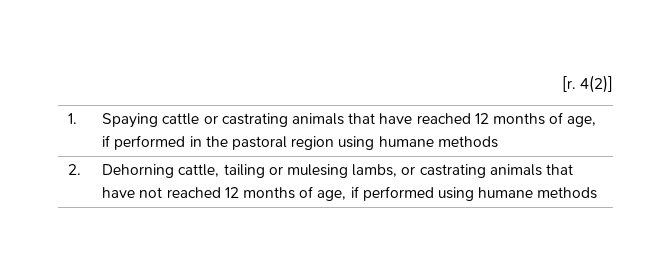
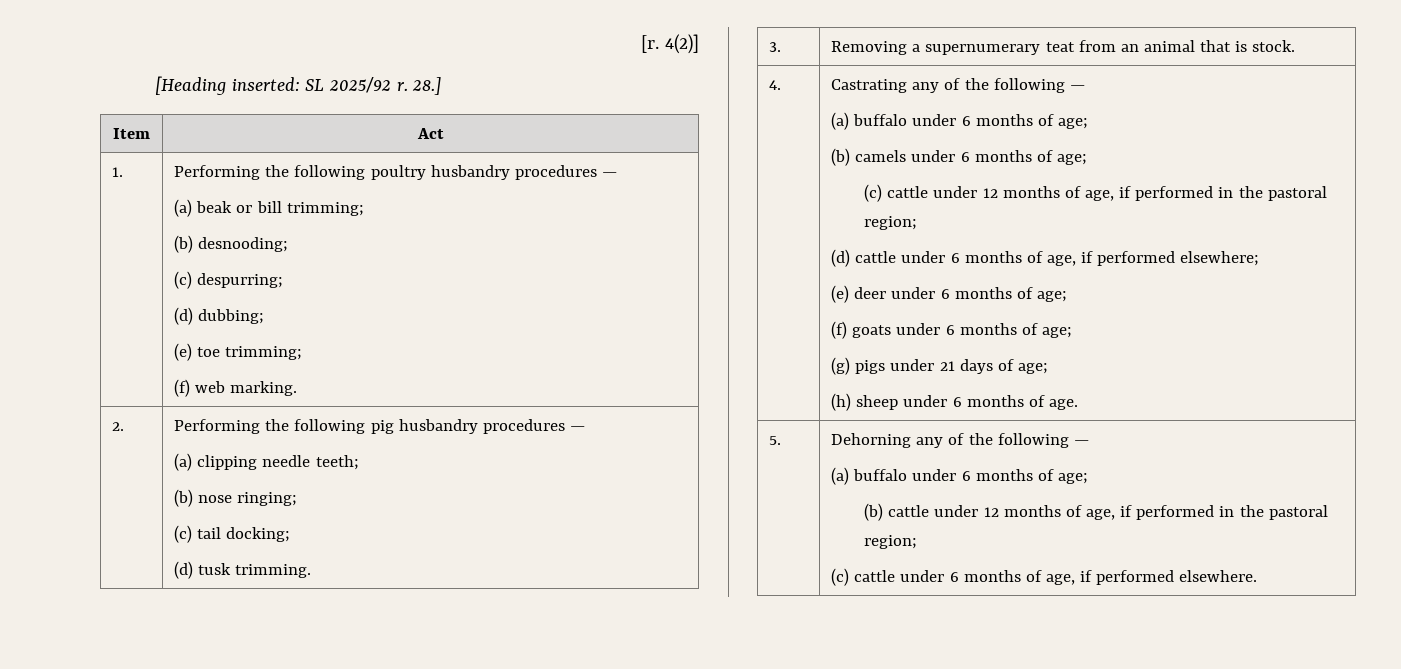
- 1. | Spaying cattle or castrating animals that have reached 12 months of age, if performed in the pastoral region using humane methods
- 2. | Dehorning cattle, tailing or mulesing lambs, or castrating animals that have not reached 12 months of age, if performed using humane methods
+ [Heading inserted: SL 2025/92 r. 28.]
+ Item | Act
+ 1. | Performing the following poultry husbandry procedures —
+ (a) beak or bill trimming;
+ (b) desnooding;
+ (c) despurring;
+ (d) dubbing;
+ (e) toe trimming;
+ (f) web marking.
+ 2. | Performing the following pig husbandry procedures —
+ (a) clipping needle teeth;
+ (b) nose ringing;
+ (c) tail docking;
+ (d) tusk trimming.
+ 3. | Removing a supernumerary teat from an animal that is stock.
+ 4. | Castrating any of the following —
+ (a) buffalo under 6 months of age;
+ (b) camels under 6 months of age;
+ (c) cattle under 12 months of age, if performed in the pastoral region;
+ (d) cattle under 6 months of age, if performed elsewhere;
+ (e) deer under 6 months of age;
+ (f) goats under 6 months of age;
+ (g) pigs under 21 days of age;
+ (h) sheep under 6 months of age.
+ 5. | Dehorning any of the following —
+ (a) buffalo under 6 months of age;
+ (b) cattle under 12 months of age, if performed in the pastoral region;
+ (c) cattle under 6 months of age, if performed elsewhere.

